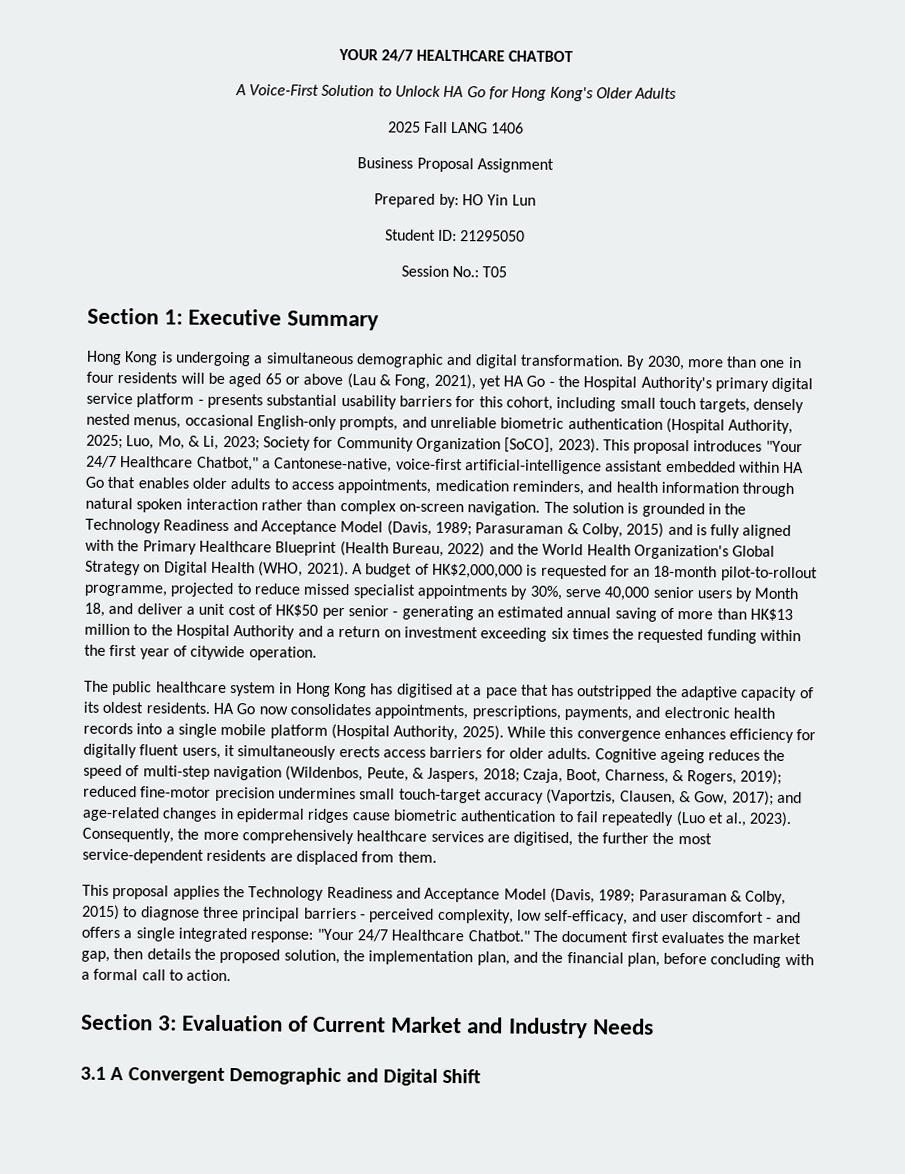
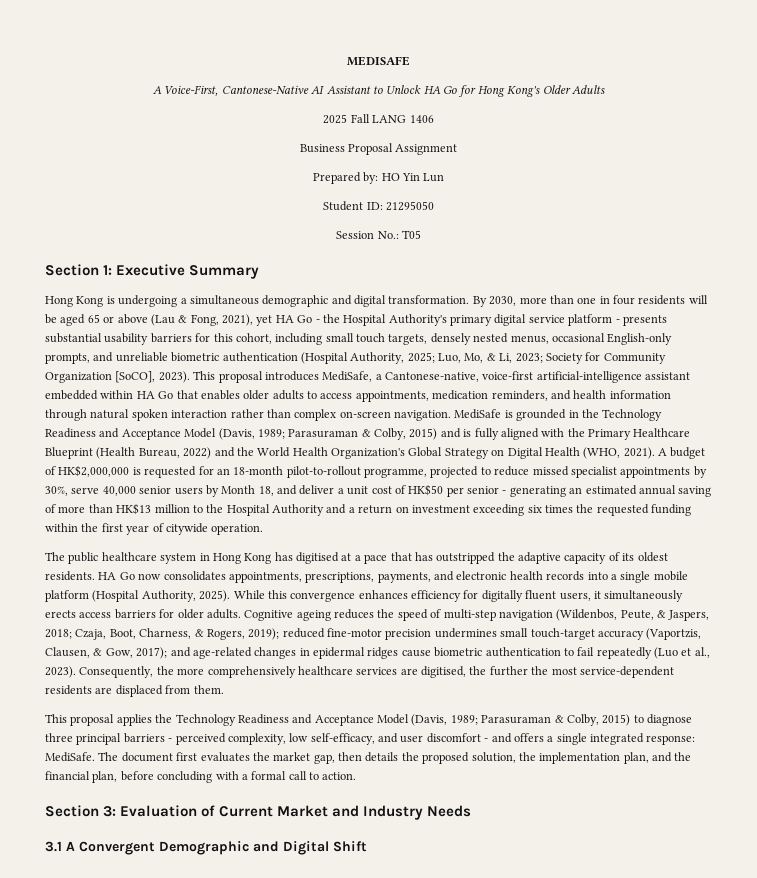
- YOUR 24/7 HEALTHCARE CHATBOT
- A Voice-First Solution to Unlock HA Go for Hong Kong's Older Adults
+ MEDISAFE
+ A Voice-First, Cantonese-Native AI Assistant to Unlock HA Go for Hong Kong's Older Adults
- This proposal introduces "Your 24/7 Healthcare Chatbot," a Cantonese-native, voice-first artificial-intelligence assistant embedded within HA Go that enables older adults to access appointments, medication reminders, and health information through natural spoken interaction rather than complex on-screen navigation.
+ This proposal introduces MediSafe, a Cantonese-native, voice-first artificial-intelligence assistant embedded within HA Go that enables older adults to access appointments, medication reminders, and health information through natural spoken interaction rather than complex on-screen navigation.
- The solution is grounded in the Technology Readiness and Acceptance Model (Davis, 1989; Parasuraman & Colby, 2015) and is fully aligned with the Primary Healthcare Blueprint (Health Bureau, 2022) and the World Health Organization's Global Strategy on Digital Health (WHO, 2021).
+ MediSafe is grounded in the Technology Readiness and Acceptance Model (Davis, 1989; Parasuraman & Colby, 2015) and is fully aligned with the Primary Healthcare Blueprint (Health Bureau, 2022) and the World Health Organization's Global Strategy on Digital Health (WHO, 2021).
- This proposal applies the Technology Readiness and Acceptance Model (Davis, 1989; Parasuraman & Colby, 2015) to diagnose three principal barriers - perceived complexity, low self-efficacy, and user discomfort - and offers a single integrated response: "Your 24/7 Healthcare Chatbot."
+ This proposal applies the Technology Readiness and Acceptance Model (Davis, 1989; Parasuraman & Colby, 2015) to diagnose three principal barriers - perceived complexity, low self-efficacy, and user discomfort - and offers a single integrated response: MediSafe.

